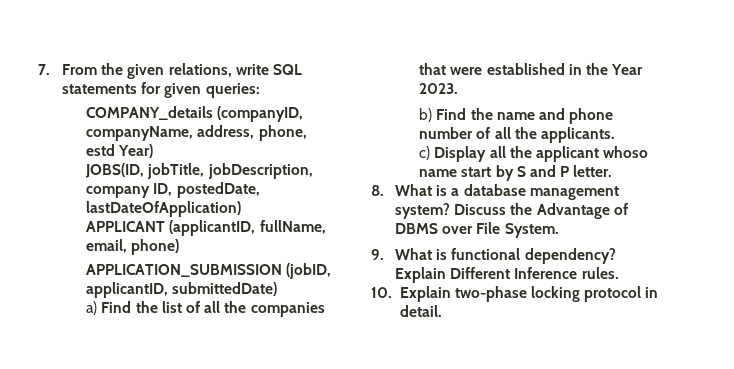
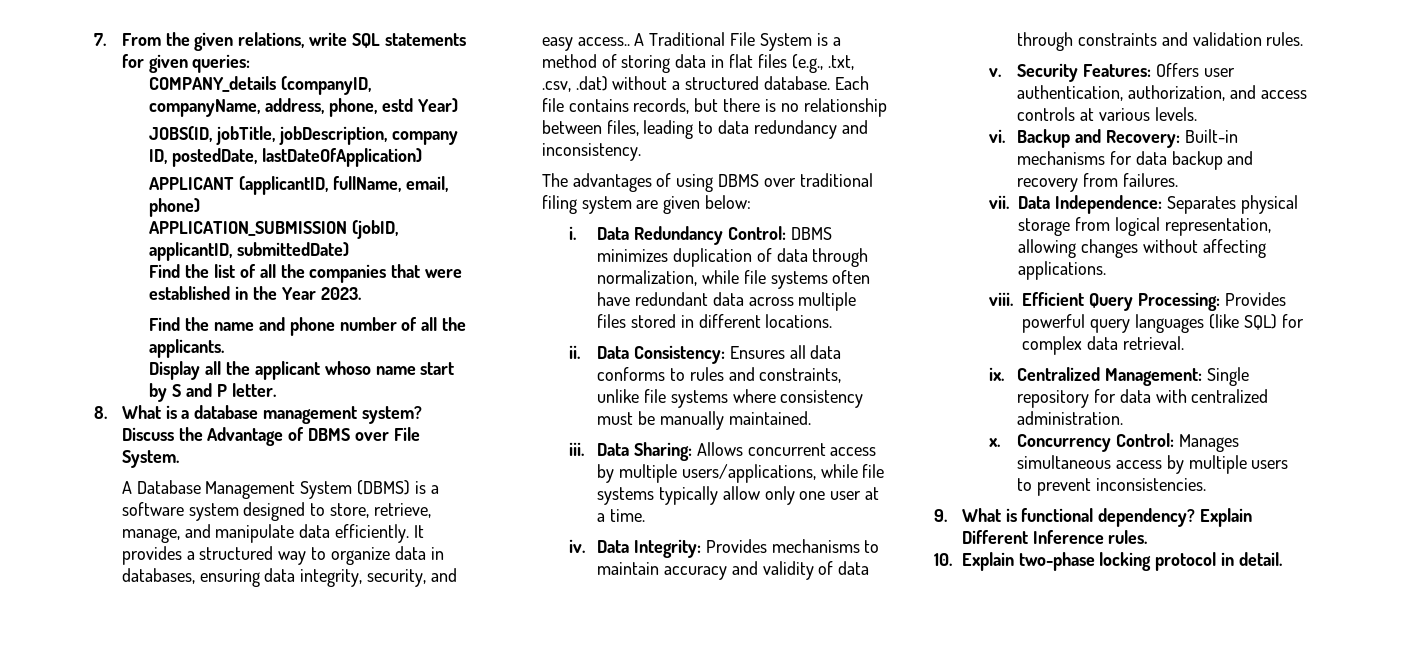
- a) Find the list of all the companies that were established in the Year 2023.
+ Find the list of all the companies that were established in the Year 2023.
- b) Find the name and phone number of all the applicants.
+ Find the name and phone number of all the applicants.
- c) Display all the applicant whoso name start by S and P letter.
+ Display all the applicant whoso name start by S and P letter.
+ A Database Management System (DBMS) is a software system designed to store, retrieve, manage, and manipulate data efficiently. It provides a structured way to organize data in databases, ensuring data integrity, security, and easy access.. A Traditional File System is a method of storing data in flat files (e.g., .txt, .csv, .dat) without a structured database. Each file contains records, but there is no relationship between files, leading to data redundancy and inconsistency.
+ The advantages of using DBMS over traditional filing system are given below:
+ i. Data Redundancy Control: DBMS minimizes duplication of data through normalization, while file systems often have redundant data across multiple files stored in different locations.
+ ii. Data Consistency: Ensures all data conforms to rules and constraints, unlike file systems where consistency must be manually maintained.
+ iii. Data Sharing: Allows concurrent access by multiple users/applications, while file systems typically allow only one user at a time.
+ iv. Data Integrity: Provides mechanisms to maintain accuracy and validity of data through constraints and validation rules.
+ v. Security Features: Offers user authentication, authorization, and access controls at various levels.
+ vi. Backup and Recovery: Built-in mechanisms for data backup and recovery from failures.
+ vii. Data Independence: Separates physical storage from logical representation, allowing changes without affecting applications.
+ viii. Efficient Query Processing: Provides powerful query languages (like SQL) for complex data retrieval.
+ ix. Centralized Management: Single repository for data with centralized administration.
+ x. Concurrency Control: Manages simultaneous access by multiple users to prevent inconsistencies.

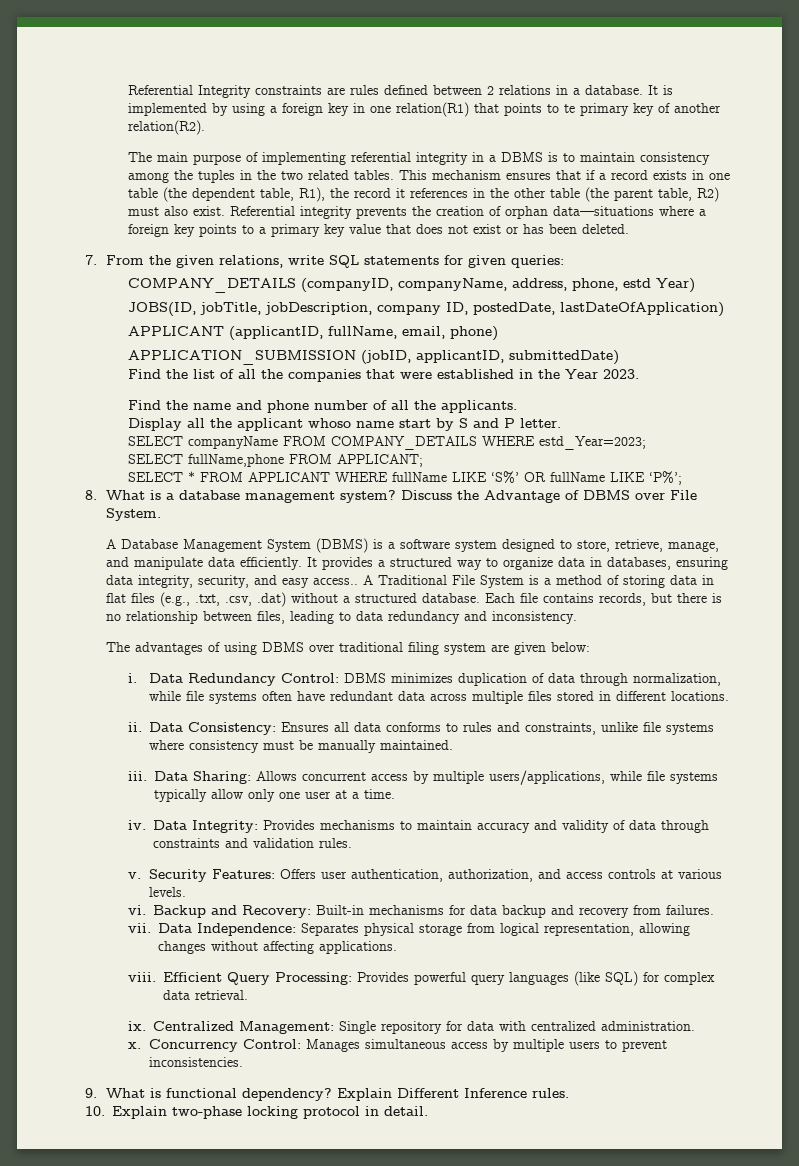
+ Referential Integrity constraints are rules defined between 2 relations in a database. It is implemented by using a foreign key in one relation(R1) that points to te primary key of another relation(R2).
+ The main purpose of implementing referential integrity in a DBMS is to maintain consistency among the tuples in the two related tables. This mechanism ensures that if a record exists in one table (the dependent table, R1), the record it references in the other table (the parent table, R2) must also exist. Referential integrity prevents the creation of orphan data—situations where a foreign key points to a primary key value that does not exist or has been deleted.
- COMPANY_details (companyID, companyName, address, phone, estd Year)
+ COMPANY_DETAILS (companyID, companyName, address, phone, estd Year)
+ SELECT companyName FROM COMPANY_DETAILS WHERE estd_Year=2023;
+ SELECT fullName,phone FROM APPLICANT;
+ SELECT * FROM APPLICANT WHERE fullName LIKE ‘S%’ OR fullName LIKE ‘P%’;

